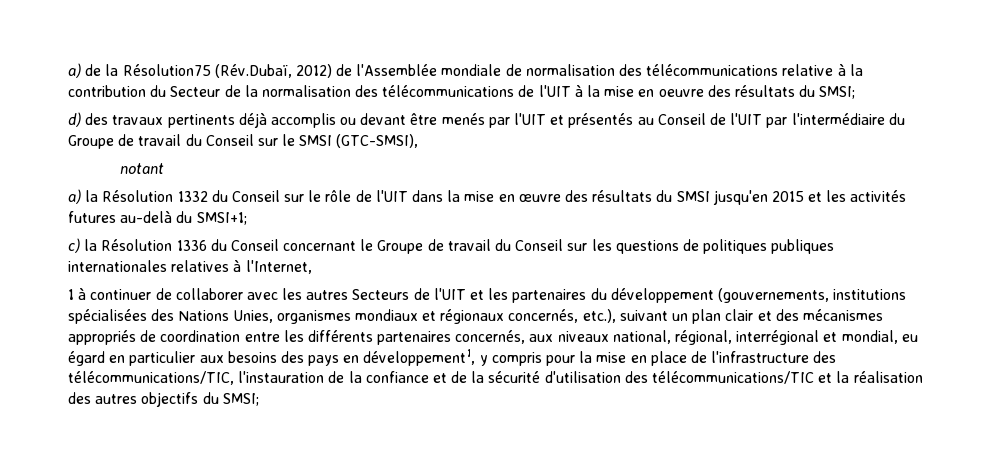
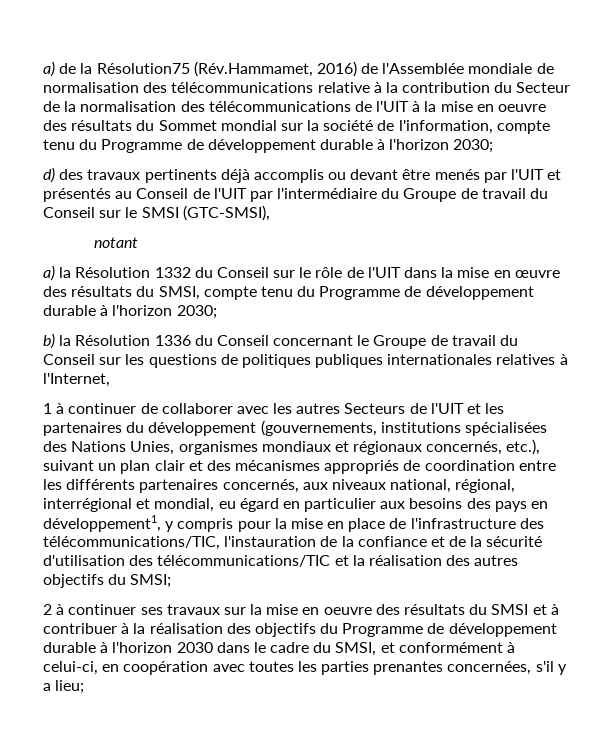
- a) de la Résolution75 (Rév.Dubaï, 2012) de l'Assemblée mondiale de normalisation des télécommunications relative à la contribution du Secteur de la normalisation des télécommunications de l'UIT à la mise en oeuvre des résultats du SMSI;
+ a) de la Résolution75 (Rév.Hammamet, 2016) de l'Assemblée mondiale de normalisation des télécommunications relative à la contribution du Secteur de la normalisation des télécommunications de l'UIT à la mise en oeuvre des résultats du Sommet mondial sur la société de l'information, compte tenu du Programme de développement durable à l'horizon 2030;
- a) la Résolution 1332 du Conseil sur le rôle de l'UIT dans la mise en œuvre des résultats du SMSI jusqu'en 2015 et les activités futures au-delà du SMSI+1;
- c) la Résolution 1336 du Conseil concernant le Groupe de travail du Conseil sur les questions de politiques publiques internationales relatives à l'Internet,
+ a) la Résolution 1332 du Conseil sur le rôle de l'UIT dans la mise en œuvre des résultats du SMSI, compte tenu du Programme de développement durable à l'horizon 2030;
+ b) la Résolution 1336 du Conseil concernant le Groupe de travail du Conseil sur les questions de politiques publiques internationales relatives à l'Internet,
+ 2 à continuer ses travaux sur la mise en oeuvre des résultats du SMSI et à contribuer à la réalisation des objectifs du Programme de développement durable à l'horizon 2030 dans le cadre du SMSI, et conformément à celui-ci, en coopération avec toutes les parties prenantes concernées, s'il y a lieu;

